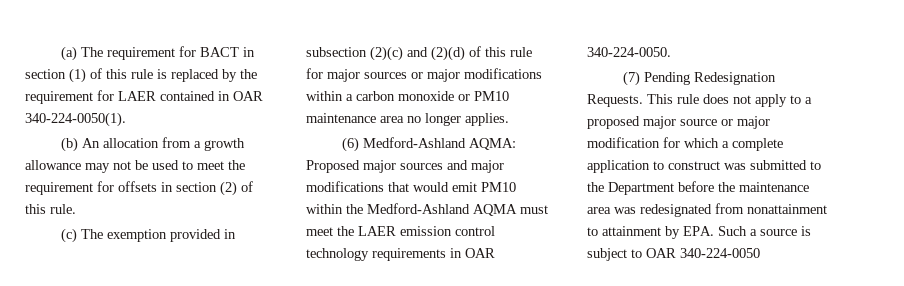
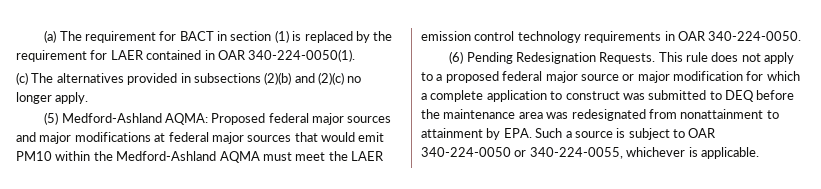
- (a) The requirement for BACT in section (1) of this rule is replaced by the requirement for LAER contained in OAR 340-224-0050(1).
+ (a) The requirement for BACT in section (1) is replaced by the requirement for LAER contained in OAR 340-224-0050(1).
- (b) An allocation from a growth allowance may not be used to meet the requirement for offsets in section (2) of this rule.
- (c) The exemption provided in subsection (2)(c) and (2)(d) of this rule for major sources or major modifications within a carbon monoxide or PM10 maintenance area no longer applies.
- (6) Medford-Ashland AQMA: Proposed major sources and major modifications that would emit PM10 within the Medford-Ashland AQMA must meet the LAER emission control technology requirements in OAR 340-224-0050.
+ (c) The alternatives provided in subsections (2)(b) and (2)(c) no longer apply.
+ (5) Medford-Ashland AQMA: Proposed federal major sources and major modifications at federal major sources that would emit PM10 within the Medford-Ashland AQMA must meet the LAER emission control technology requirements in OAR 340-224-0050.
- (7) Pending Redesignation Requests.
+ (6) Pending Redesignation Requests.
- This rule does not apply to a proposed major source or major modification for which a complete application to construct was submitted to the Department before the maintenance area was redesignated from nonattainment to attainment by EPA. Such a source is subject to OAR 340-224-0050
+ This rule does not apply to a proposed federal major source or major modification for which a complete application to construct was submitted to DEQ before the maintenance area was redesignated from nonattainment to attainment by EPA. Such a source is subject to OAR 340-224-0050 or 340-224-0055, whichever is applicable.

